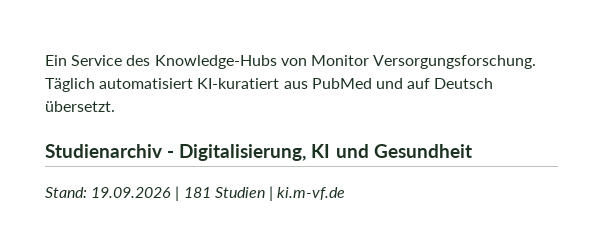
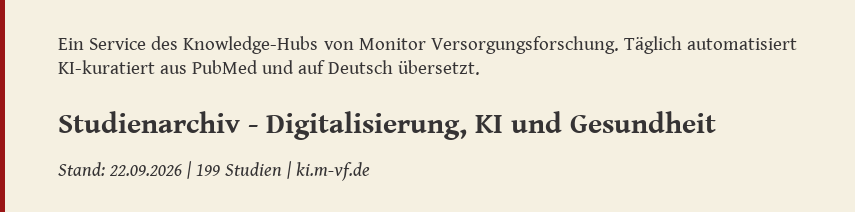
- Stand: 19.09.2026 | 181 Studien | ki.m-vf.de
+ Stand: 22.09.2026 | 199 Studien | ki.m-vf.de

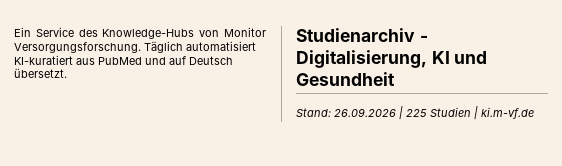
- Stand: 22.09.2026 | 199 Studien | ki.m-vf.de
+ Stand: 26.09.2026 | 225 Studien | ki.m-vf.de

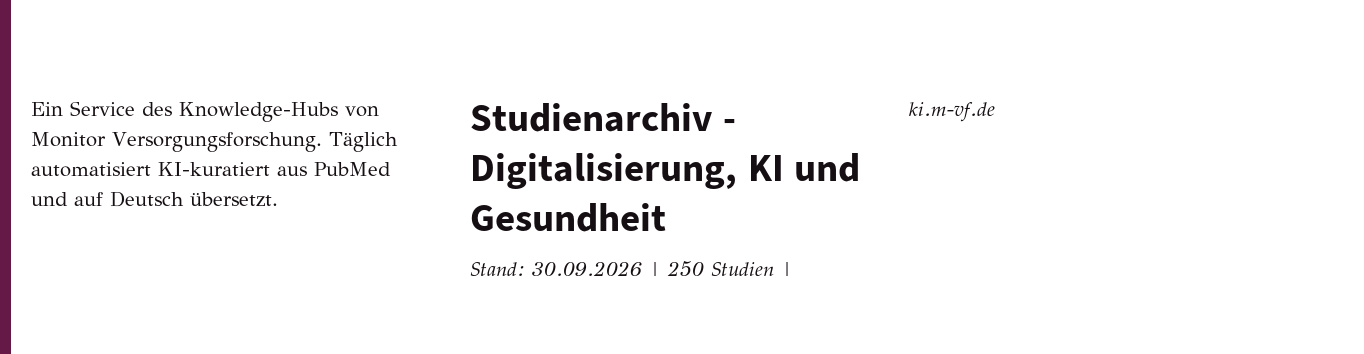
- Stand: 26.09.2026 | 225 Studien | ki.m-vf.de
+ Stand: 30.09.2026 | 250 Studien | ki.m-vf.de

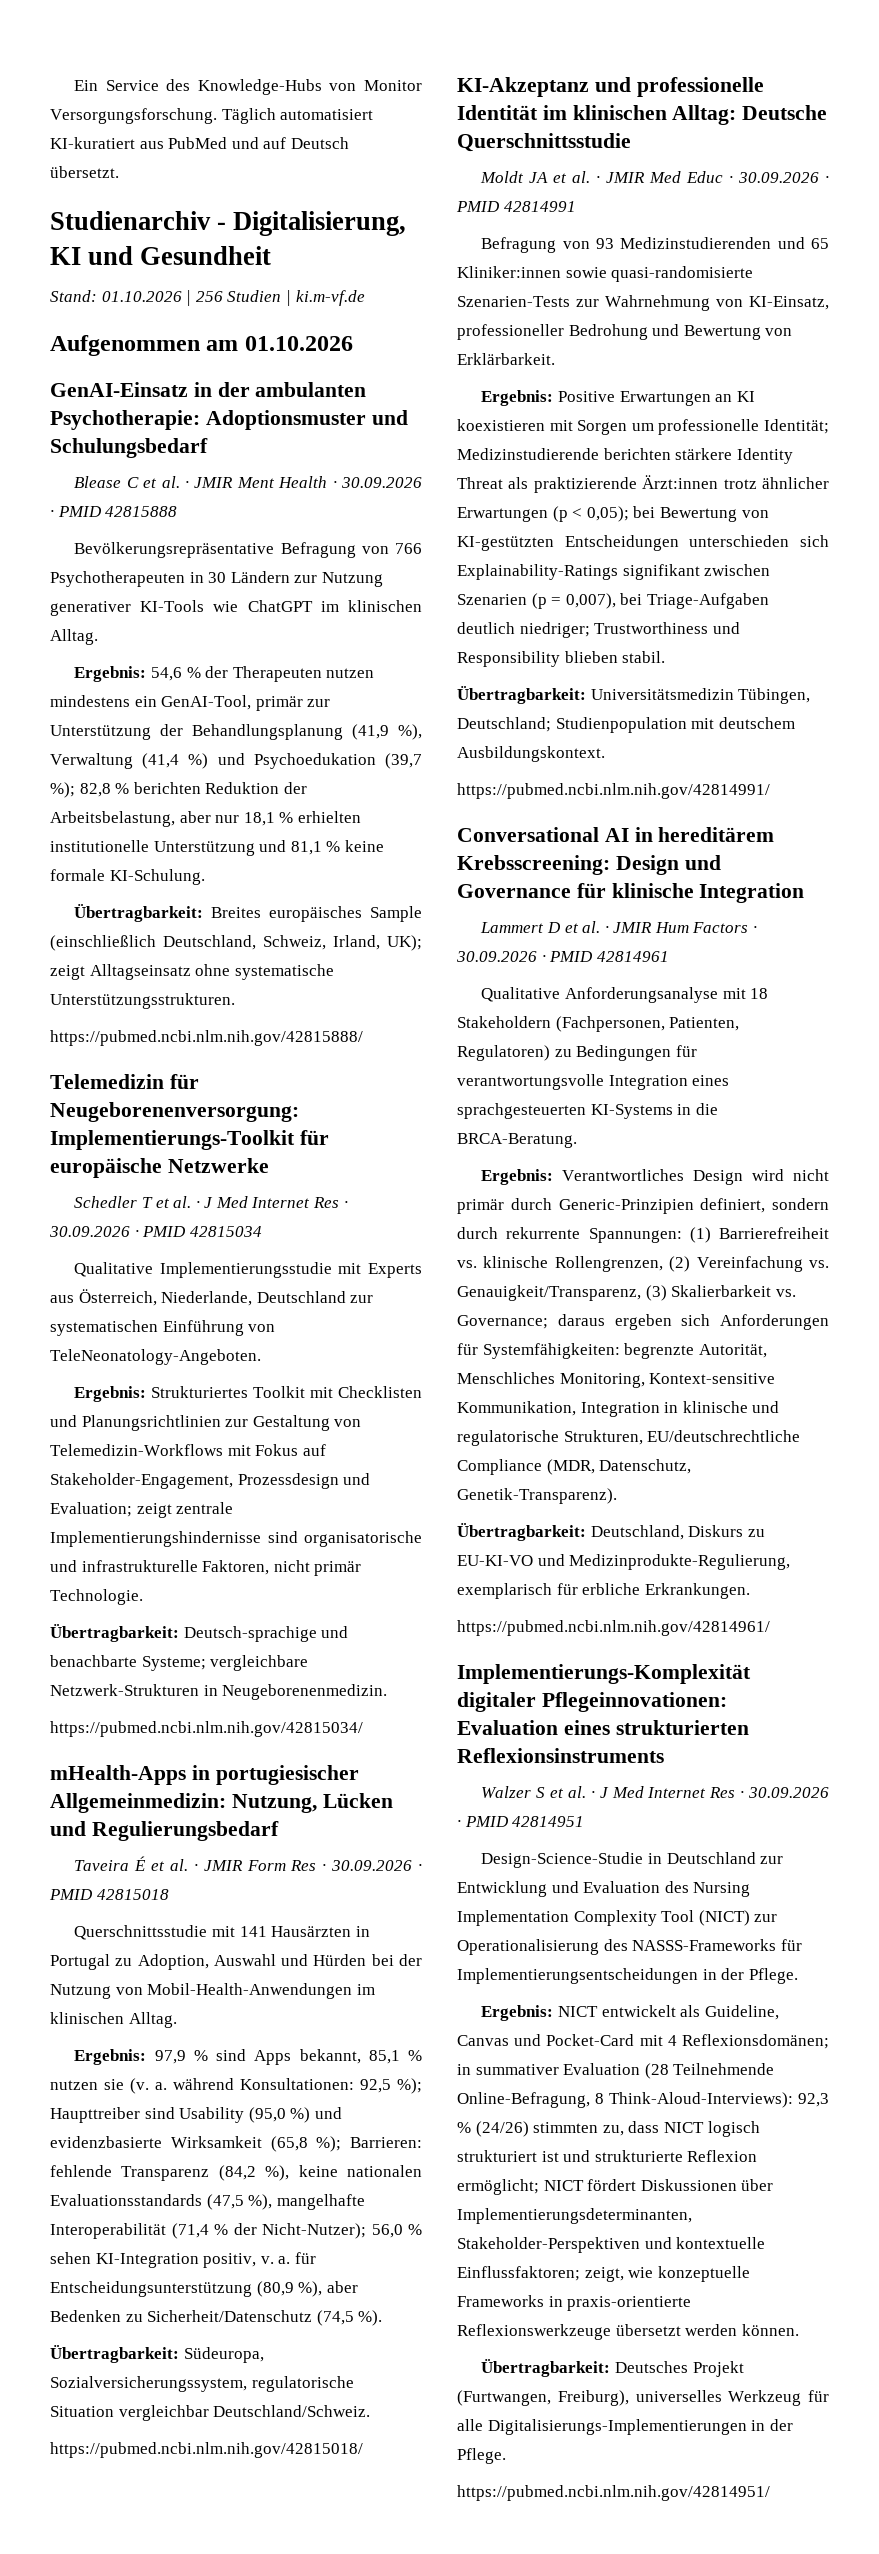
- Stand: 30.09.2026 | 250 Studien | ki.m-vf.de
+ Stand: 01.10.2026 | 256 Studien | ki.m-vf.de
+ Aufgenommen am 01.10.2026
+ GenAI-Einsatz in der ambulanten Psychotherapie: Adoptionsmuster und Schulungsbedarf
+ Blease C et al. · JMIR Ment Health · 30.09.2026 · PMID 42815888
+ Bevölkerungsrepräsentative Befragung von 766 Psychotherapeuten in 30 Ländern zur Nutzung generativer KI-Tools wie ChatGPT im klinischen Alltag.
+ Ergebnis: 54,6 % der Therapeuten nutzen mindestens ein GenAI-Tool, primär zur Unterstützung der Behandlungsplanung (41,9 %), Verwaltung (41,4 %) und Psychoedukation (39,7 %); 82,8 % berichten Reduktion der Arbeitsbelastung, aber nur 18,1 % erhielten institutionelle Unterstützung und 81,1 % keine formale KI-Schulung.
+ Übertragbarkeit: Breites europäisches Sample (einschließlich Deutschland, Schweiz, Irland, UK); zeigt Alltagseinsatz ohne systematische Unterstützungsstrukturen.
+ https://pubmed.ncbi.nlm.nih.gov/42815888/
+ Telemedizin für Neugeborenenversorgung: Implementierungs-Toolkit für europäische Netzwerke
+ Schedler T et al. · J Med Internet Res · 30.09.2026 · PMID 42815034
+ Qualitative Implementierungsstudie mit Experts aus Österreich, Niederlande, Deutschland zur systematischen Einführung von TeleNeonatology-Angeboten.
+ Ergebnis: Strukturiertes Toolkit mit Checklisten und Planungsrichtlinien zur Gestaltung von Telemedizin-Workflows mit Fokus auf Stakeholder-Engagement, Prozessdesign und Evaluation; zeigt zentrale Implementierungshindernisse sind organisatorische und infrastrukturelle Faktoren, nicht primär Technologie.
+ Übertragbarkeit: Deutsch-sprachige und benachbarte Systeme; vergleichbare Netzwerk-Strukturen in Neugeborenenmedizin.
+ https://pubmed.ncbi.nlm.nih.gov/42815034/
+ mHealth-Apps in portugiesischer Allgemeinmedizin: Nutzung, Lücken und Regulierungsbedarf
+ Taveira É et al. · JMIR Form Res · 30.09.2026 · PMID 42815018
+ Querschnittsstudie mit 141 Hausärzten in Portugal zu Adoption, Auswahl und Hürden bei der Nutzung von Mobil-Health-Anwendungen im klinischen Alltag.
+ Ergebnis: 97,9 % sind Apps bekannt, 85,1 % nutzen sie (v. a. während Konsultationen: 92,5 %); Haupttreiber sind Usability (95,0 %) und evidenzbasierte Wirksamkeit (65,8 %); Barrieren: fehlende Transparenz (84,2 %), keine nationalen Evaluationsstandards (47,5 %), mangelhafte Interoperabilität (71,4 % der Nicht-Nutzer); 56,0 % sehen KI-Integration positiv, v. a. für Entscheidungsunterstützung (80,9 %), aber Bedenken zu Sicherheit/Datenschutz (74,5 %).
+ Übertragbarkeit: Südeuropa, Sozialversicherungssystem, regulatorische Situation vergleichbar Deutschland/Schweiz.
+ https://pubmed.ncbi.nlm.nih.gov/42815018/
+ KI-Akzeptanz und professionelle Identität im klinischen Alltag: Deutsche Querschnittsstudie
+ Moldt JA et al. · JMIR Med Educ · 30.09.2026 · PMID 42814991
+ Befragung von 93 Medizinstudierenden und 65 Kliniker:innen sowie quasi-randomisierte Szenarien-Tests zur Wahrnehmung von KI-Einsatz, professioneller Bedrohung und Bewertung von Erklärbarkeit.
+ Ergebnis: Positive Erwartungen an KI koexistieren mit Sorgen um professionelle Identität; Medizinstudierende berichten stärkere Identity Threat als praktizierende Ärzt:innen trotz ähnlicher Erwartungen (p < 0,05); bei Bewertung von KI-gestützten Entscheidungen unterschieden sich Explainability-Ratings signifikant zwischen Szenarien (p = 0,007), bei Triage-Aufgaben deutlich niedriger; Trustworthiness und Responsibility blieben stabil.
+ Übertragbarkeit: Universitätsmedizin Tübingen, Deutschland; Studienpopulation mit deutschem Ausbildungskontext.
+ https://pubmed.ncbi.nlm.nih.gov/42814991/
+ Conversational AI in hereditärem Krebsscreening: Design und Governance für klinische Integration
+ Lammert D et al. · JMIR Hum Factors · 30.09.2026 · PMID 42814961
+ Qualitative Anforderungsanalyse mit 18 Stakeholdern (Fachpersonen, Patienten, Regulatoren) zu Bedingungen für verantwortungsvolle Integration eines sprachgesteuerten KI-Systems in die BRCA-Beratung.
+ Ergebnis: Verantwortliches Design wird nicht primär durch Generic-Prinzipien definiert, sondern durch rekurrente Spannungen: (1) Barrierefreiheit vs. klinische Rollengrenzen, (2) Vereinfachung vs. Genauigkeit/Transparenz, (3) Skalierbarkeit vs. Governance; daraus ergeben sich Anforderungen für Systemfähigkeiten: begrenzte Autorität, Menschliches Monitoring, Kontext-sensitive Kommunikation, Integration in klinische und regulatorische Strukturen, EU/deutschrechtliche Compliance (MDR, Datenschutz, Genetik-Transparenz).
+ Übertragbarkeit: Deutschland, Diskurs zu EU-KI-VO und Medizinprodukte-Regulierung, exemplarisch für erbliche Erkrankungen.
+ https://pubmed.ncbi.nlm.nih.gov/42814961/
+ Implementierungs-Komplexität digitaler Pflegeinnovationen: Evaluation eines strukturierten Reflexionsinstruments
+ Walzer S et al. · J Med Internet Res · 30.09.2026 · PMID 42814951
+ Design-Science-Studie in Deutschland zur Entwicklung und Evaluation des Nursing Implementation Complexity Tool (NICT) zur Operationalisierung des NASSS-Frameworks für Implementierungsentscheidungen in der Pflege.
+ Ergebnis: NICT entwickelt als Guideline, Canvas und Pocket-Card mit 4 Reflexionsdomänen; in summativer Evaluation (28 Teilnehmende Online-Befragung, 8 Think-Aloud-Interviews): 92,3 % (24/26) stimmten zu, dass NICT logisch strukturiert ist und strukturierte Reflexion ermöglicht; NICT fördert Diskussionen über Implementierungsdeterminanten, Stakeholder-Perspektiven und kontextuelle Einflussfaktoren; zeigt, wie konzeptuelle Frameworks in praxis-orientierte Reflexionswerkzeuge übersetzt werden können.
+ Übertragbarkeit: Deutsches Projekt (Furtwangen, Freiburg), universelles Werkzeug für alle Digitalisierungs-Implementierungen in der Pflege.
+ https://pubmed.ncbi.nlm.nih.gov/42814951/

